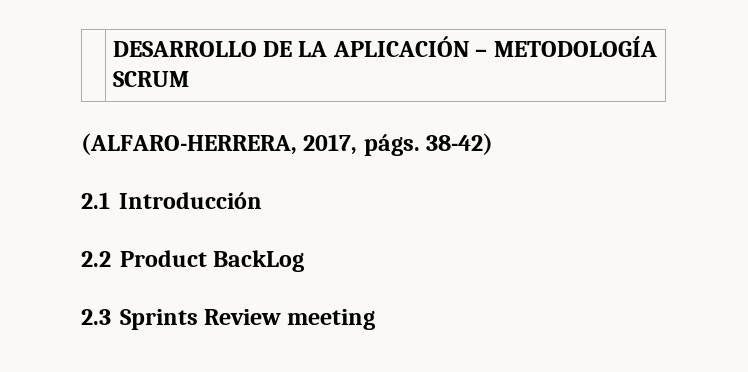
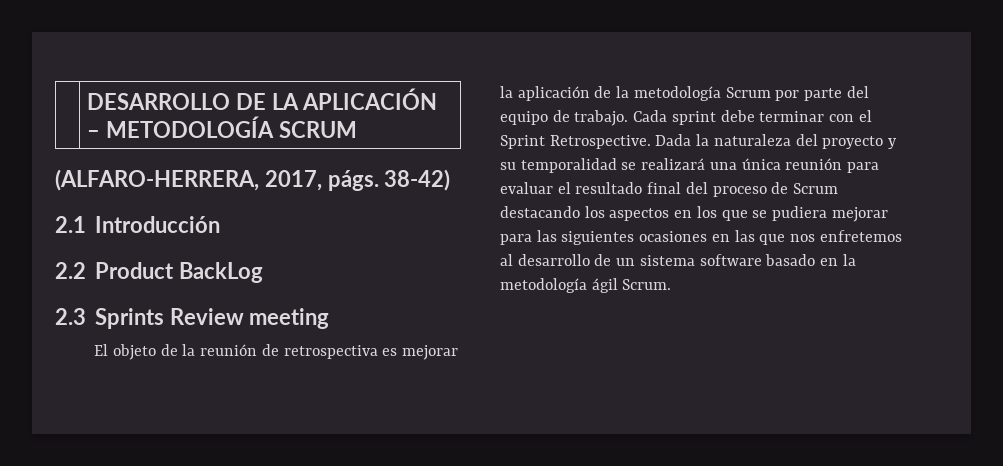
+ El objeto de la reunión de retrospectiva es mejorar la aplicación de la metodología Scrum por parte del equipo de trabajo. Cada sprint debe terminar con el Sprint Retrospective. Dada la naturaleza del proyecto y su temporalidad se realizará una única reunión para evaluar el resultado final del proceso de Scrum destacando los aspectos en los que se pudiera mejorar para las siguientes ocasiones en las que nos enfretemos al desarrollo de un sistema software basado en la metodología ágil Scrum.

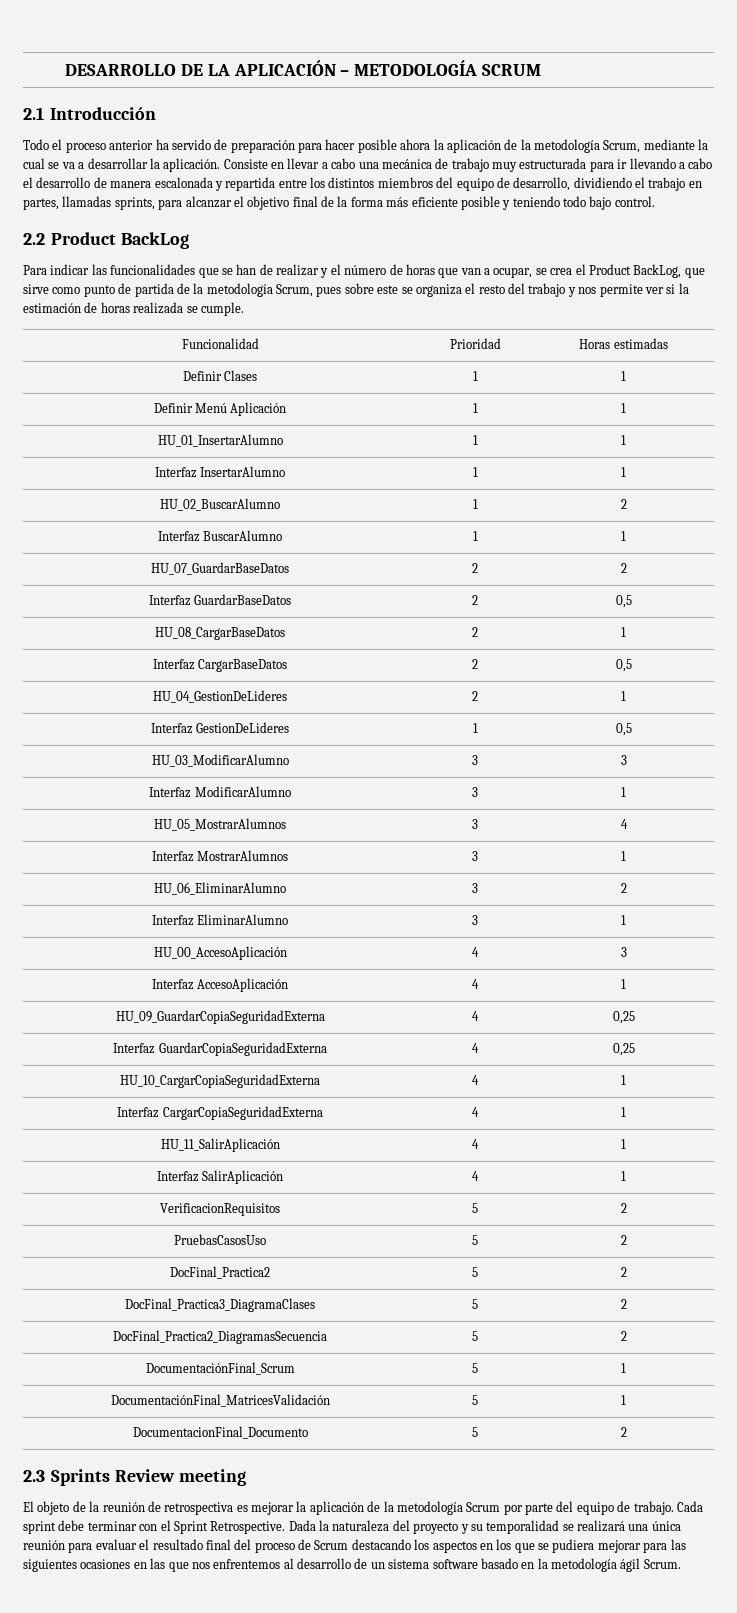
- (ALFARO-HERRERA, 2017, págs. 38-42)
  2.1 Introducción
+ Todo el proceso anterior ha servido de preparación para hacer posible ahora la aplicación de la metodología Scrum, mediante la cual se va a desarrollar la aplicación. Consiste en llevar a cabo una mecánica de trabajo muy estructurada para ir llevando a cabo el desarrollo de manera escalonada y repartida entre los distintos miembros del equipo de desarrollo, dividiendo el trabajo en partes, llamadas sprints, para alcanzar el objetivo final de la forma más eficiente posible y teniendo todo bajo control.
  2.2 Product BackLog
+ Para indicar las funcionalidades que se han de realizar y el número de horas que van a ocupar, se crea el Product BackLog, que sirve como punto de partida de la metodología Scrum, pues sobre este se organiza el resto del trabajo y nos permite ver si la estimación de horas realizada se cumple.
+ Funcionalidad | Prioridad | Horas estimadas
+ Definir Clases | 1 | 1
+ Definir Menú Aplicación | 1 | 1
+ HU_01_InsertarAlumno | 1 | 1
+ Interfaz InsertarAlumno | 1 | 1
+ HU_02_BuscarAlumno | 1 | 2
+ Interfaz BuscarAlumno | 1 | 1
+ HU_07_GuardarBaseDatos | 2 | 2
+ Interfaz GuardarBaseDatos | 2 | 0,5
+ HU_08_CargarBaseDatos | 2 | 1
+ Interfaz CargarBaseDatos | 2 | 0,5
+ HU_04_GestionDeLideres | 2 | 1
+ Interfaz GestionDeLideres | 1 | 0,5
+ HU_03_ModificarAlumno | 3 | 3
+ Interfaz ModificarAlumno | 3 | 1
+ HU_05_MostrarAlumnos | 3 | 4
+ Interfaz MostrarAlumnos | 3 | 1
+ HU_06_EliminarAlumno | 3 | 2
+ Interfaz EliminarAlumno | 3 | 1
+ HU_00_AccesoAplicación | 4 | 3
+ Interfaz AccesoAplicación | 4 | 1
+ HU_09_GuardarCopiaSeguridadExterna | 4 | 0,25
+ Interfaz GuardarCopiaSeguridadExterna | 4 | 0,25
+ HU_10_CargarCopiaSeguridadExterna | 4 | 1
+ Interfaz CargarCopiaSeguridadExterna | 4 | 1
+ HU_11_SalirAplicación | 4 | 1
+ Interfaz SalirAplicación | 4 | 1
+ VerificacionRequisitos | 5 | 2
+ PruebasCasosUso | 5 | 2
+ DocFinal_Practica2 | 5 | 2
+ DocFinal_Practica3_DiagramaClases | 5 | 2
+ DocFinal_Practica2_DiagramasSecuencia | 5 | 2
+ DocumentaciónFinal_Scrum | 5 | 1
+ DocumentaciónFinal_MatricesValidación | 5 | 1
+ DocumentacionFinal_Documento | 5 | 2
- Dada la naturaleza del proyecto y su temporalidad se realizará una única reunión para evaluar el resultado final del proceso de Scrum destacando los aspectos en los que se pudiera mejorar para las siguientes ocasiones en las que nos enfretemos al desarrollo de un sistema software basado en la metodología ágil Scrum.
+ Dada la naturaleza del proyecto y su temporalidad se realizará una única reunión para evaluar el resultado final del proceso de Scrum destacando los aspectos en los que se pudiera mejorar para las siguientes ocasiones en las que nos enfrentemos al desarrollo de un sistema software basado en la metodología ágil Scrum.

